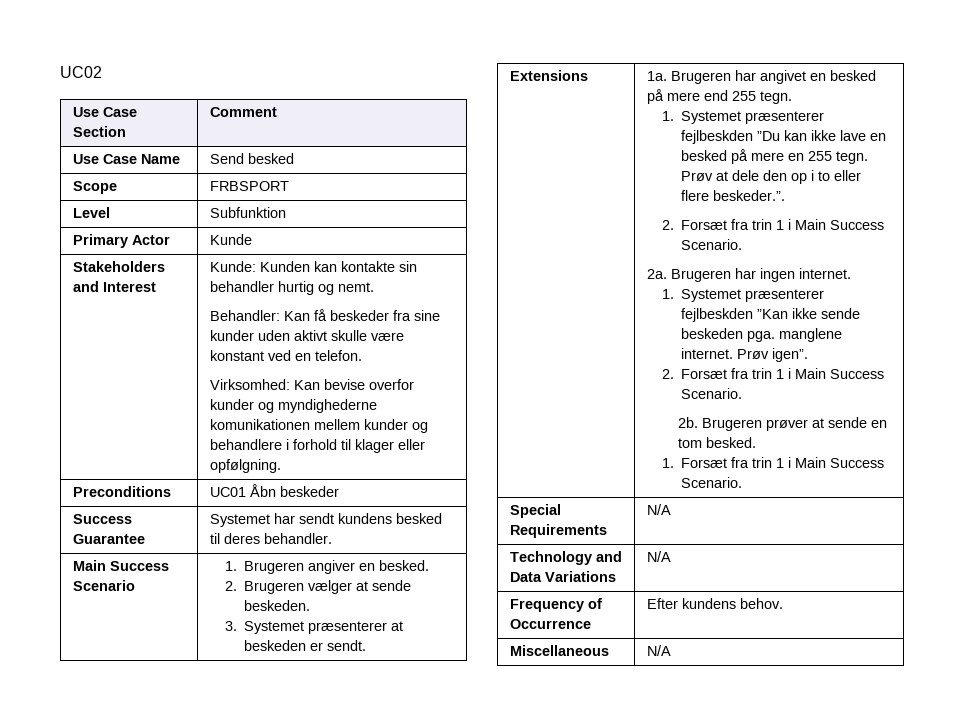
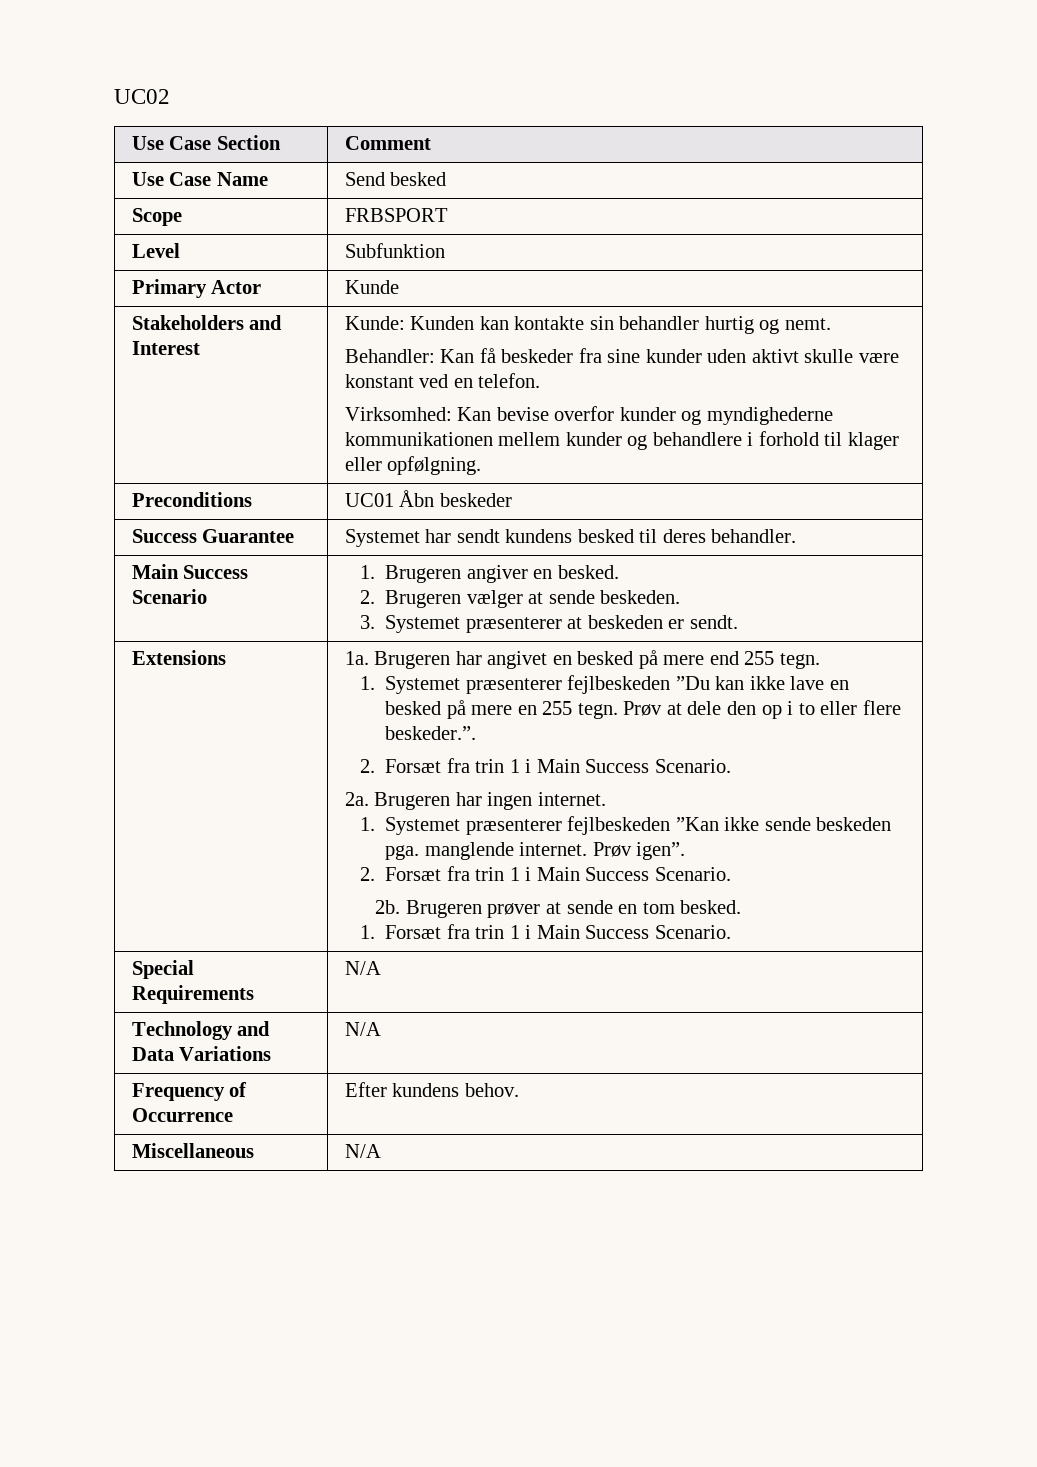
- Virksomhed: Kan bevise overfor kunder og myndighederne komunikationen mellem kunder og behandlere i forhold til klager eller opfølgning.
+ Virksomhed: Kan bevise overfor kunder og myndighederne kommunikationen mellem kunder og behandlere i forhold til klager eller opfølgning.
- 1. Systemet præsenterer fejlbeskden ”Du kan ikke lave en besked på mere en 255 tegn.
+ 1. Systemet præsenterer fejlbeskeden ”Du kan ikke lave en besked på mere en 255 tegn.
- 1. Systemet præsenterer fejlbeskden ”Kan ikke sende beskeden pga. manglene internet.
+ 1. Systemet præsenterer fejlbeskeden ”Kan ikke sende beskeden pga. manglende internet.

